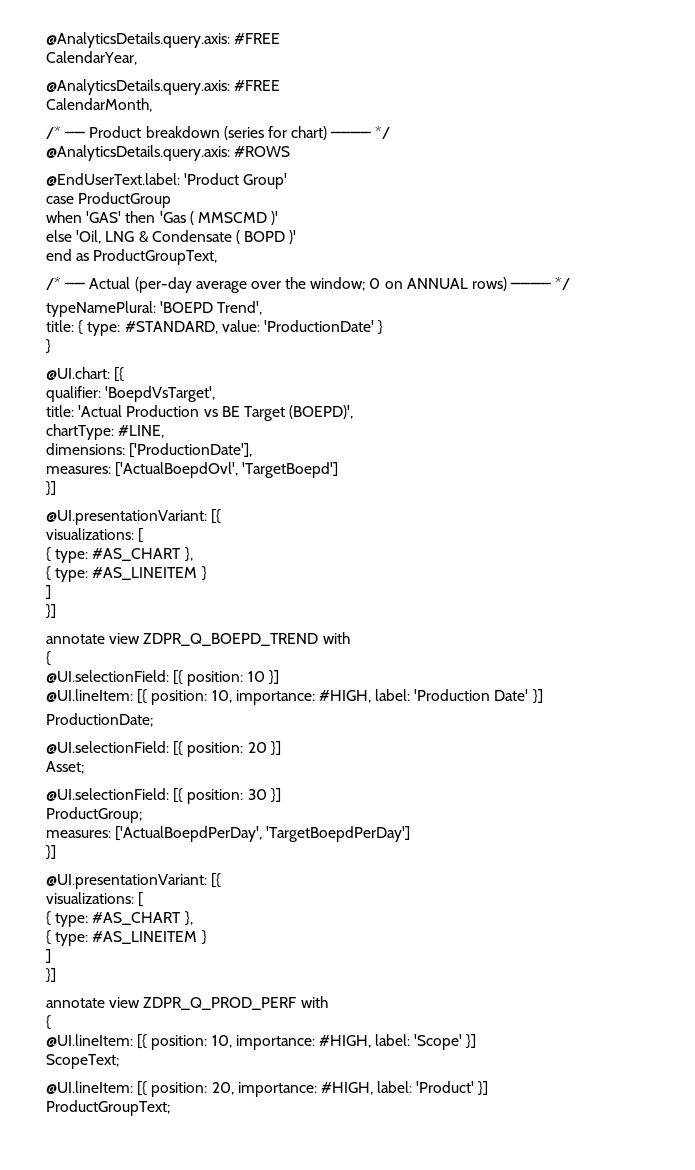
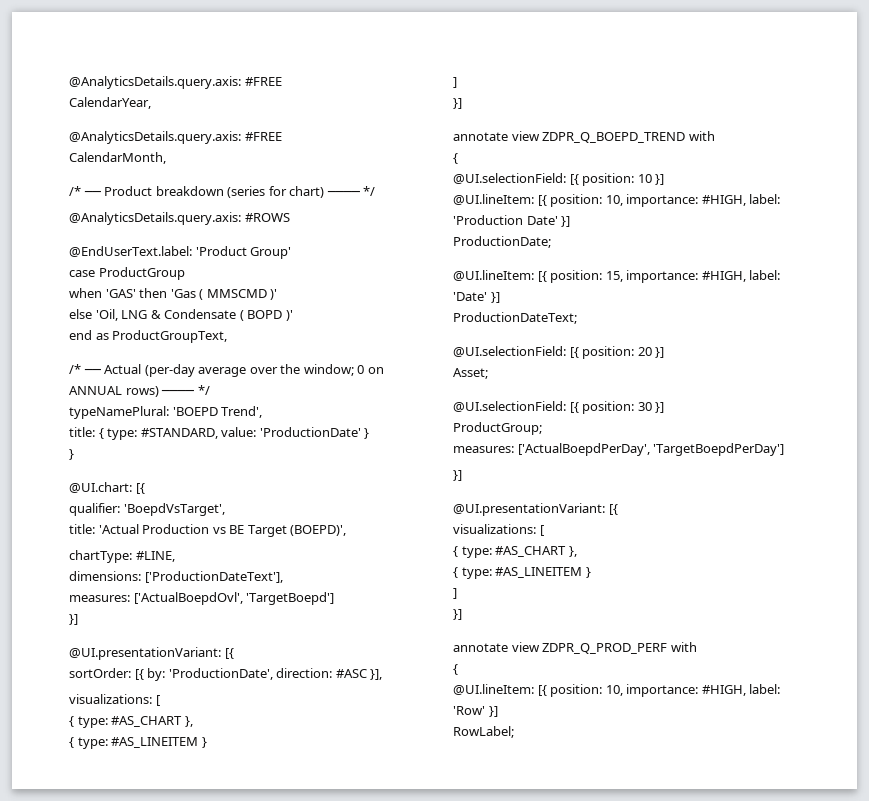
- dimensions: ['ProductionDate'],
+ dimensions: ['ProductionDateText'],
+ sortOrder: [{ by: 'ProductionDate', direction: #ASC }],
+ @UI.lineItem: [{ position: 15, importance: #HIGH, label: 'Date' }]
+ ProductionDateText;
- @UI.lineItem: [{ position: 10, importance: #HIGH, label: 'Scope' }]
- ScopeText;
- @UI.lineItem: [{ position: 20, importance: #HIGH, label: 'Product' }]
- ProductGroupText;
+ @UI.lineItem: [{ position: 10, importance: #HIGH, label: 'Row' }]
+ RowLabel;

